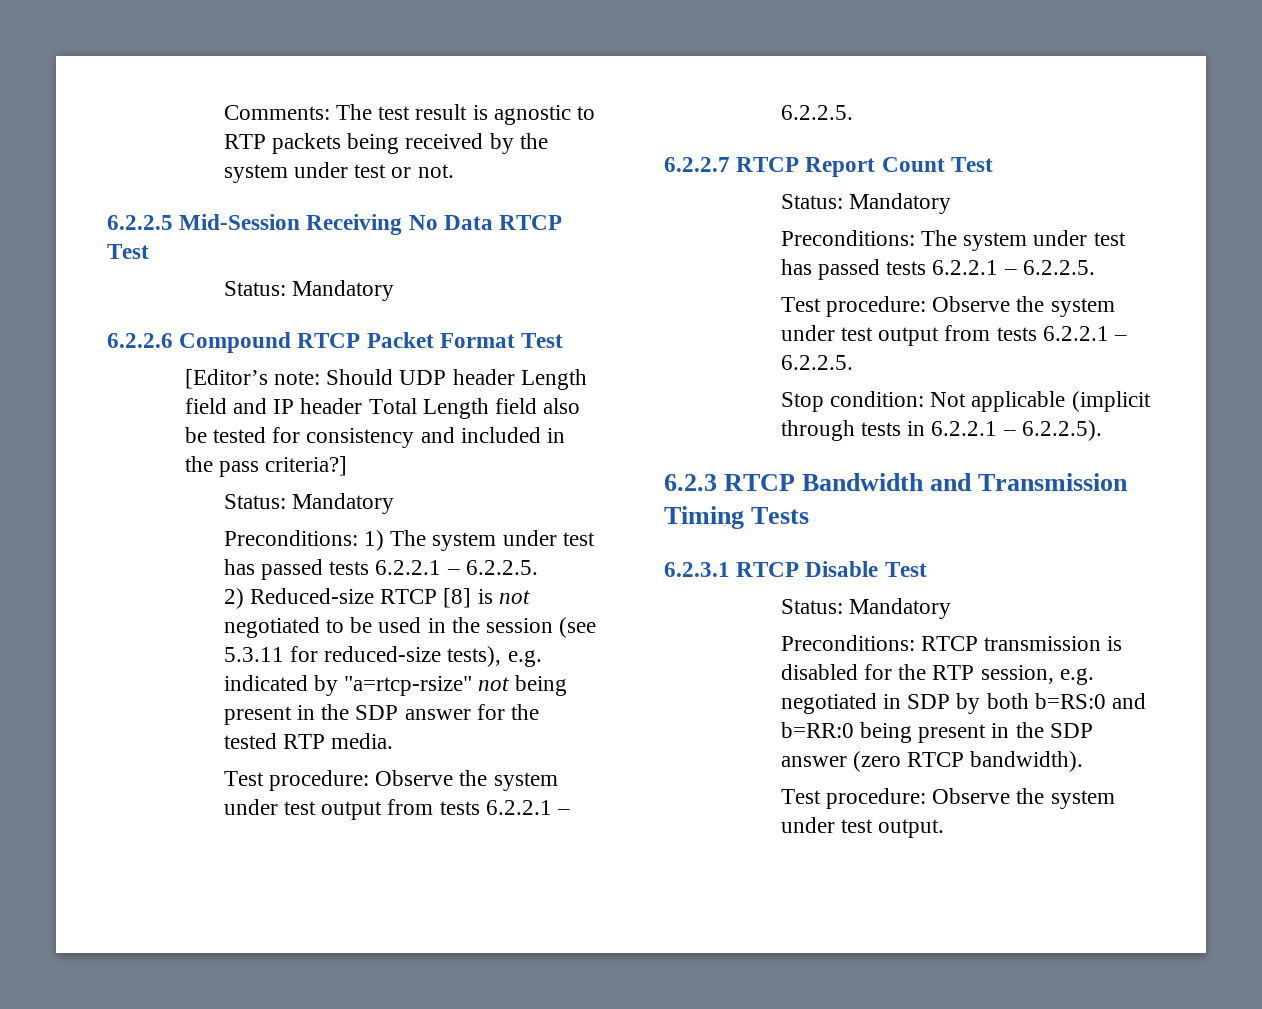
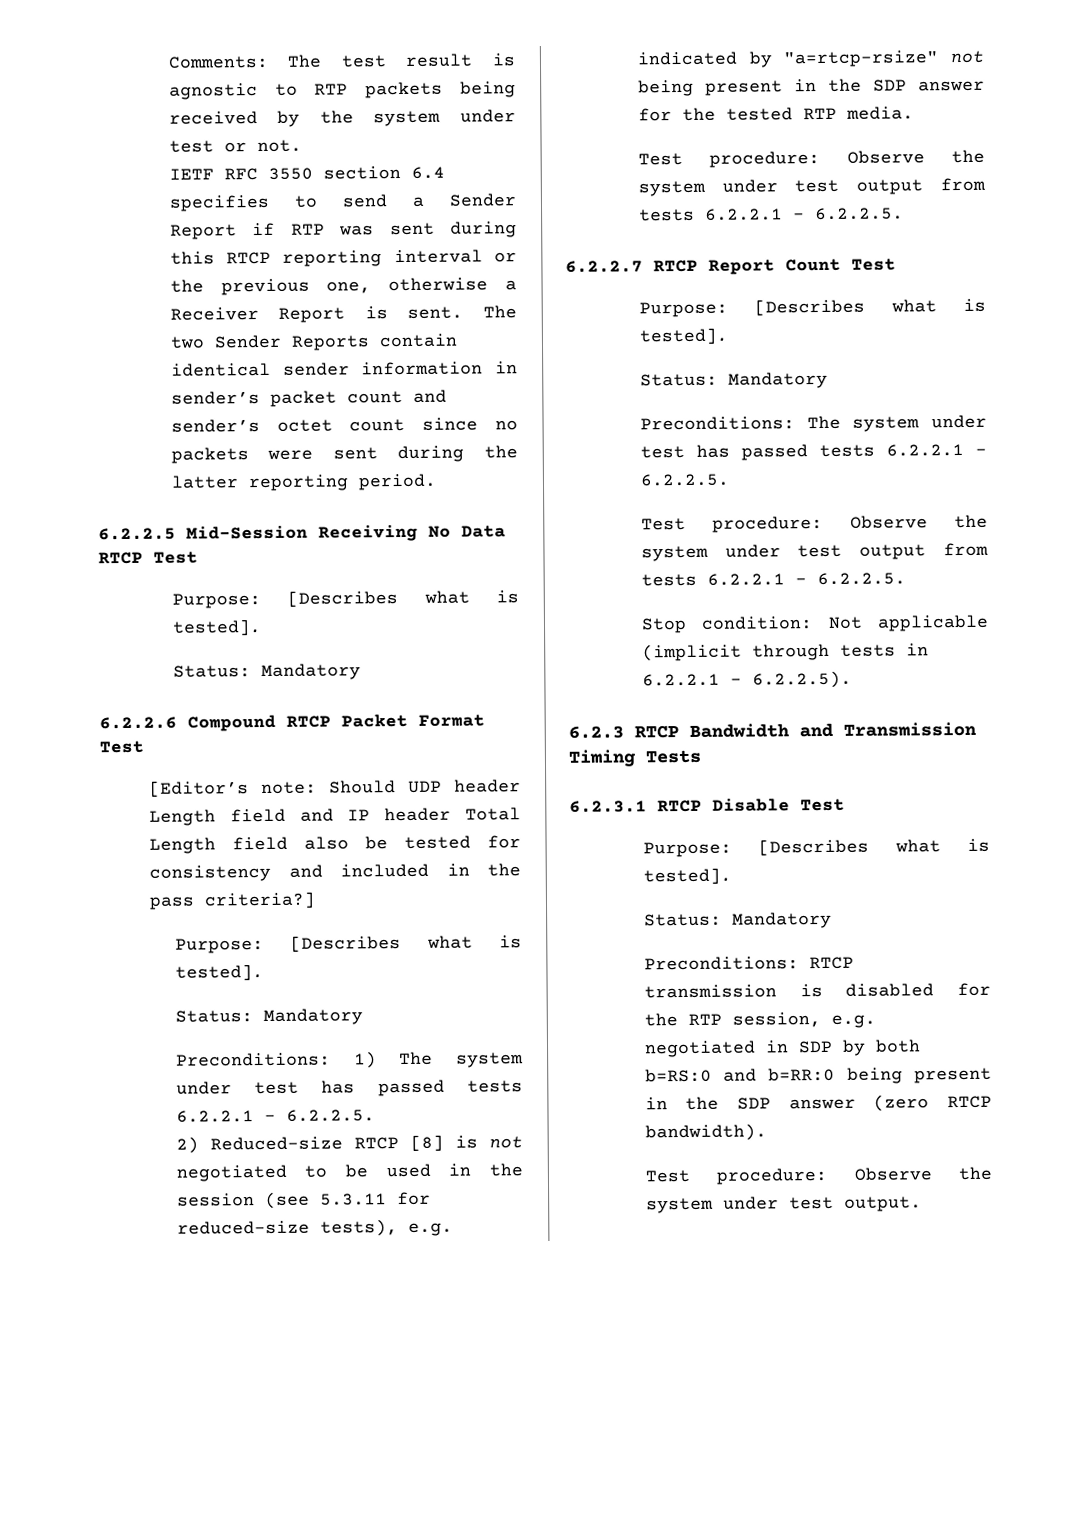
+ IETF RFC 3550 section 6.4 specifies to send a Sender Report if RTP was sent during this RTCP reporting interval or the previous one, otherwise a Receiver Report is sent. The two Sender Reports contain identical sender information in sender’s packet count and sender’s octet count since no packets were sent during the latter reporting period.
  6.2.2.5 Mid-Session Receiving No Data RTCP Test
+ Purpose: [Describes what is tested].
  [Editor’s note: Should UDP header Length field and IP header Total Length field also be tested for consistency and included in the pass criteria?]
+ Purpose: [Describes what is tested].
  6.2.2.7 RTCP Report Count Test
+ Purpose: [Describes what is tested].
  6.2.3.1 RTCP Disable Test
+ Purpose: [Describes what is tested].

